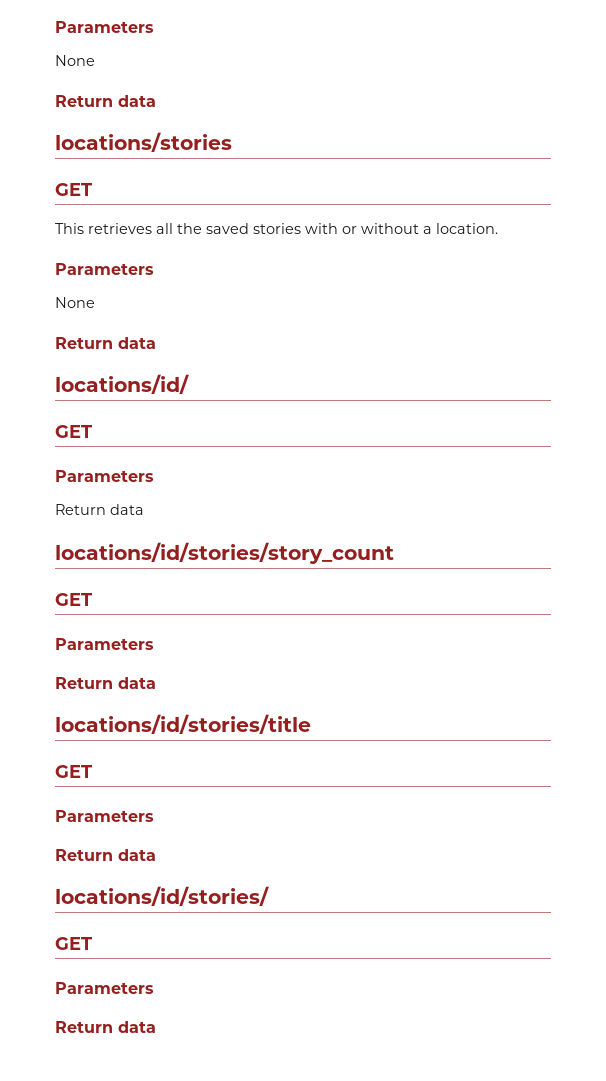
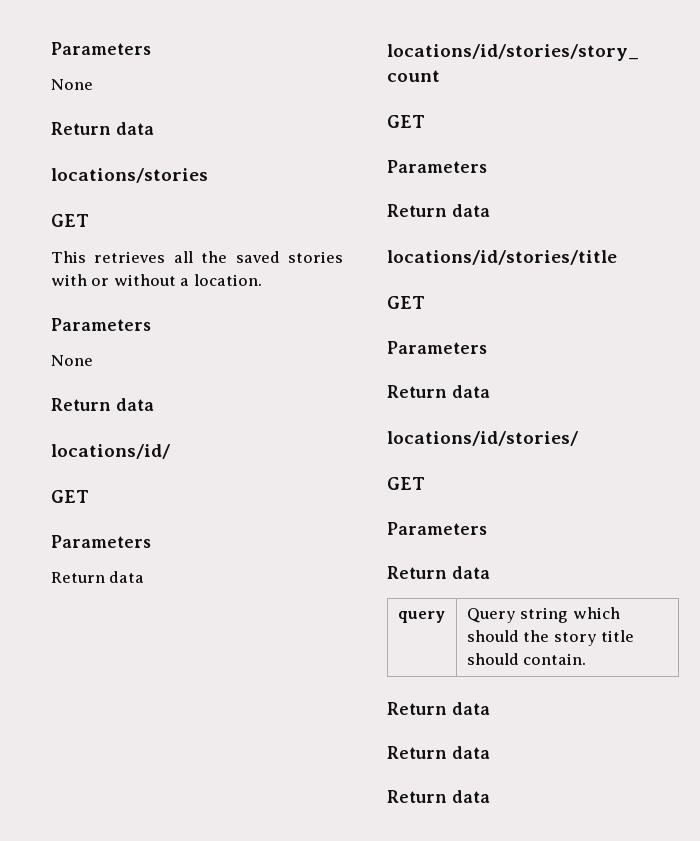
+ query | Query string which should the story title should contain.
+ Return data
+ Return data
+ Return data

